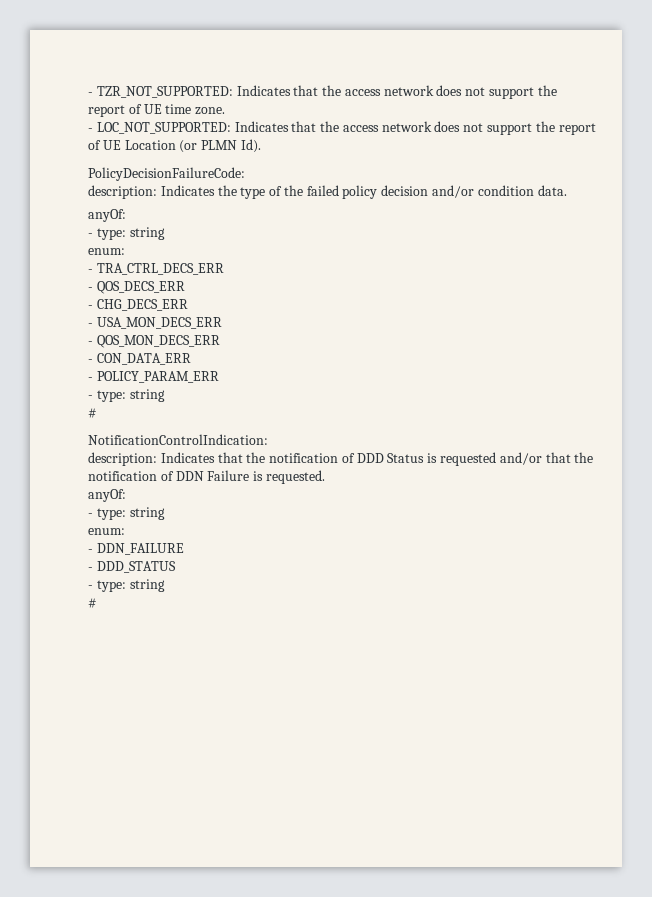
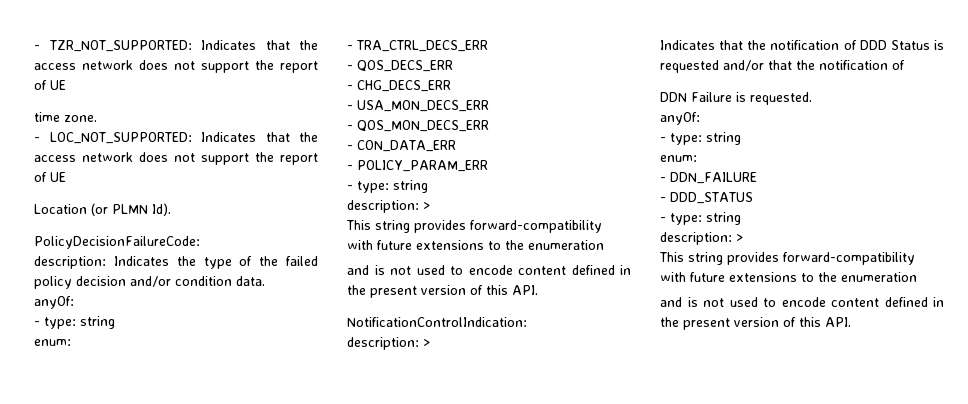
- - TZR_NOT_SUPPORTED: Indicates that the access network does not support the report of UE time zone.
+ - TZR_NOT_SUPPORTED: Indicates that the access network does not support the report of UE
+ time zone.
- - LOC_NOT_SUPPORTED: Indicates that the access network does not support the report of UE Location (or PLMN Id).
+ - LOC_NOT_SUPPORTED: Indicates that the access network does not support the report of UE
+ Location (or PLMN Id).
  - POLICY_PARAM_ERR
  - type: string
- #
+ description: >
+ This string provides forward-compatibility with future extensions to the enumeration
+ and is not used to encode content defined in the present version of this API.
  NotificationControlIndication:
- description: Indicates that the notification of DDD Status is requested and/or that the notification of DDN Failure is requested.
+ description: >
+ Indicates that the notification of DDD Status is requested and/or that the notification of
+ DDN Failure is requested.
  - DDD_STATUS
  - type: string
- #
+ description: >
+ This string provides forward-compatibility with future extensions to the enumeration
+ and is not used to encode content defined in the present version of this API.

